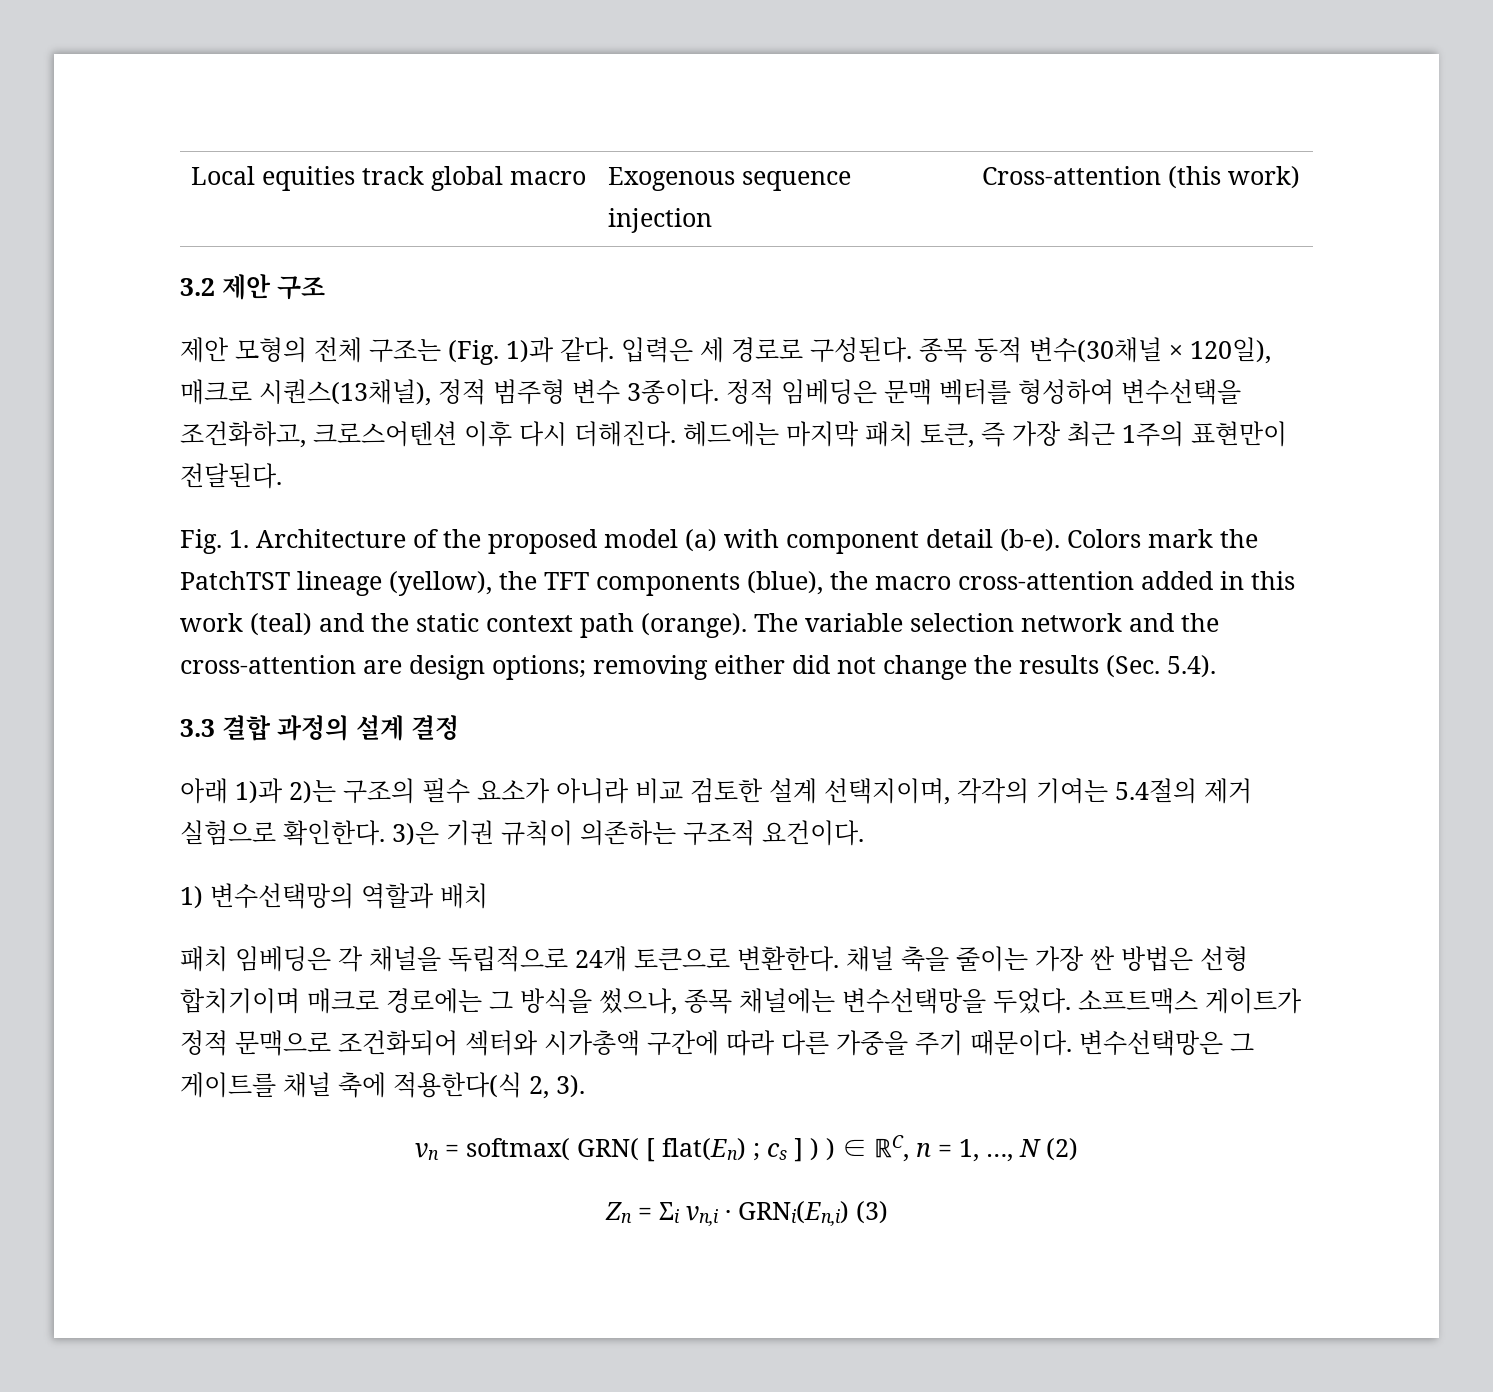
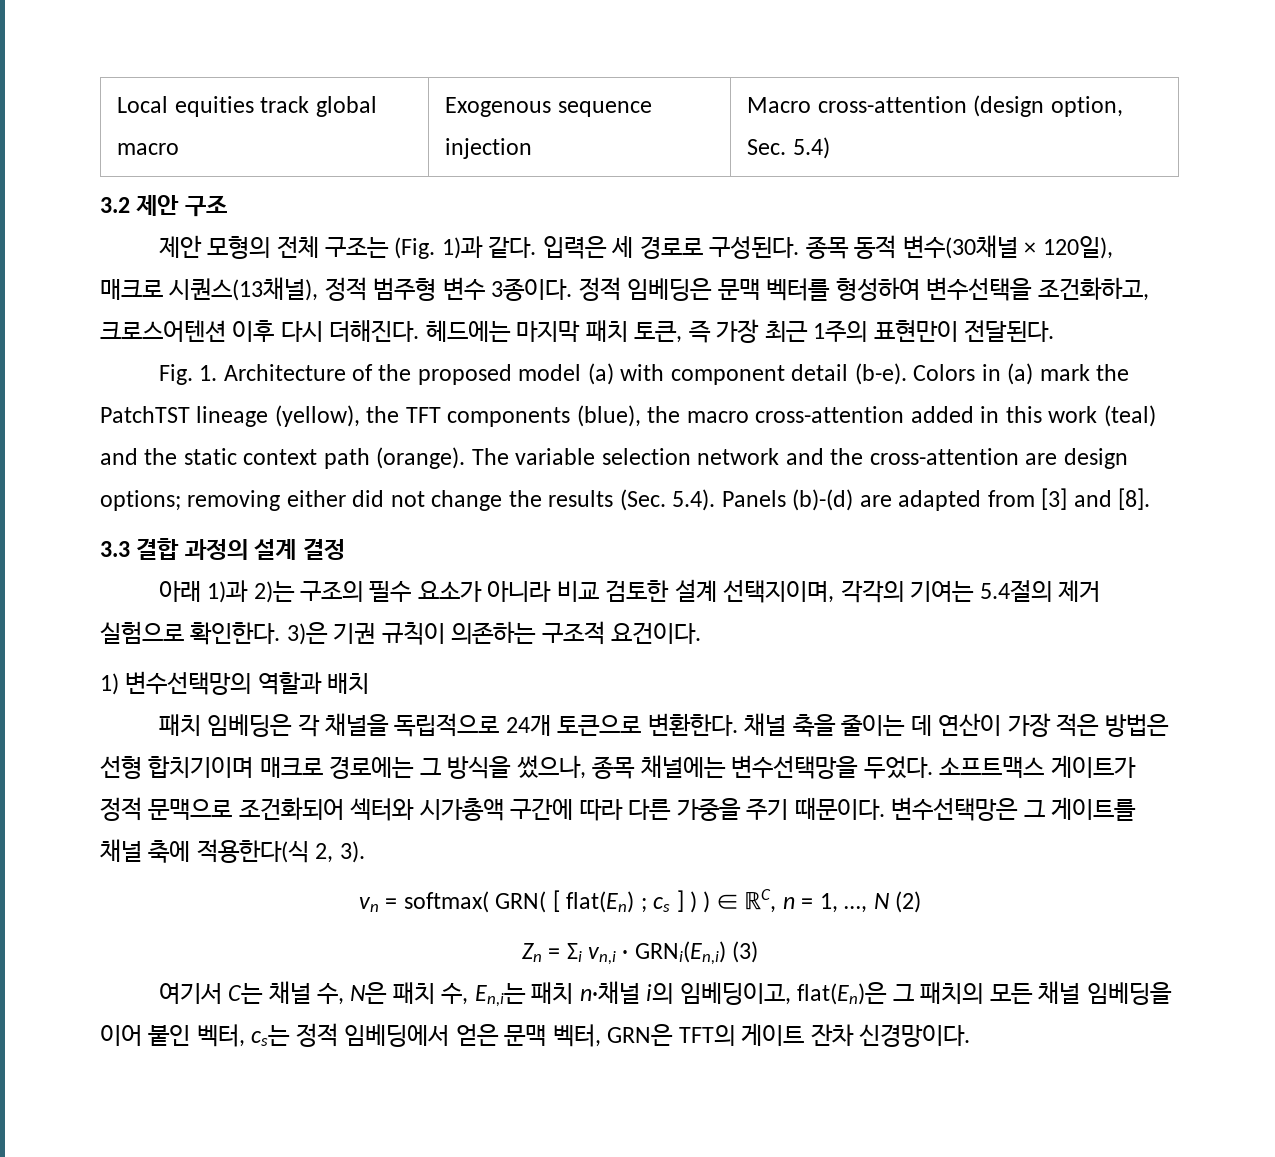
- Local equities track global macro | Exogenous sequence injection | Cross-attention (this work)
+ Local equities track global macro | Exogenous sequence injection | Macro cross-attention (design option, Sec. 5.4)
- Colors mark the PatchTST lineage (yellow), the TFT components (blue), the macro cross-attention added in this work (teal) and the static context path (orange).
+ Colors in (a) mark the PatchTST lineage (yellow), the TFT components (blue), the macro cross-attention added in this work (teal) and the static context path (orange).
- The variable selection network and the cross-attention are design options; removing either did not change the results (Sec. 5.4).
+ The variable selection network and the cross-attention are design options; removing either did not change the results (Sec. 5.4). Panels (b)-(d) are adapted from [3] and [8].
- 채널 축을 줄이는 가장 싼 방법은 선형 합치기이며 매크로 경로에는 그 방식을 썼으나, 종목 채널에는 변수선택망을 두었다.
+ 채널 축을 줄이는 데 연산이 가장 적은 방법은 선형 합치기이며 매크로 경로에는 그 방식을 썼으나, 종목 채널에는 변수선택망을 두었다.
+ 여기서 C는 채널 수, N은 패치 수, En,i는 패치 n·채널 i의 임베딩이고, flat(En)은 그 패치의 모든 채널 임베딩을 이어 붙인 벡터, cs는 정적 임베딩에서 얻은 문맥 벡터, GRN은 TFT의 게이트 잔차 신경망이다.

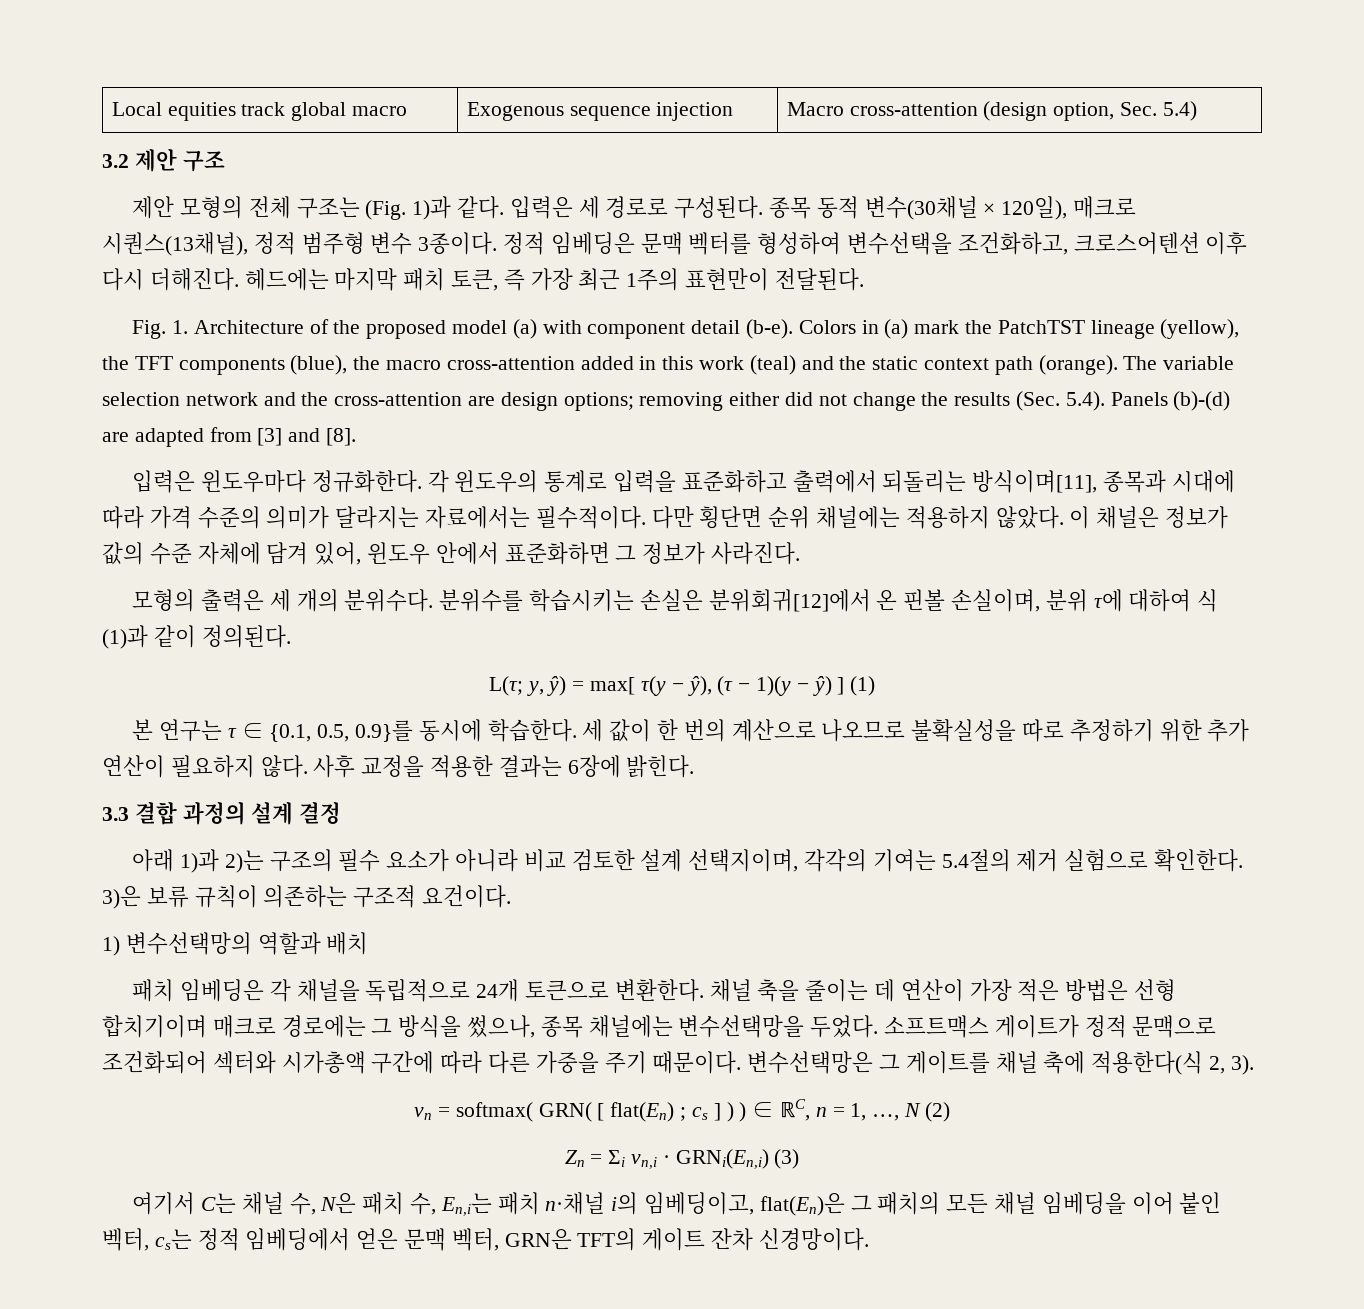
+ 입력은 윈도우마다 정규화한다. 각 윈도우의 통계로 입력을 표준화하고 출력에서 되돌리는 방식이며[11], 종목과 시대에 따라 가격 수준의 의미가 달라지는 자료에서는 필수적이다. 다만 횡단면 순위 채널에는 적용하지 않았다. 이 채널은 정보가 값의 수준 자체에 담겨 있어, 윈도우 안에서 표준화하면 그 정보가 사라진다.
+ 모형의 출력은 세 개의 분위수다. 분위수를 학습시키는 손실은 분위회귀[12]에서 온 핀볼 손실이며, 분위 τ에 대하여 식 (1)과 같이 정의된다.
+ L(τ; y, ŷ) = max[ τ(y − ŷ), (τ − 1)(y − ŷ) ] (1)
+ 본 연구는 τ ∈ {0.1, 0.5, 0.9}를 동시에 학습한다. 세 값이 한 번의 계산으로 나오므로 불확실성을 따로 추정하기 위한 추가 연산이 필요하지 않다. 사후 교정을 적용한 결과는 6장에 밝힌다.
- 3)은 기권 규칙이 의존하는 구조적 요건이다.
+ 3)은 보류 규칙이 의존하는 구조적 요건이다.

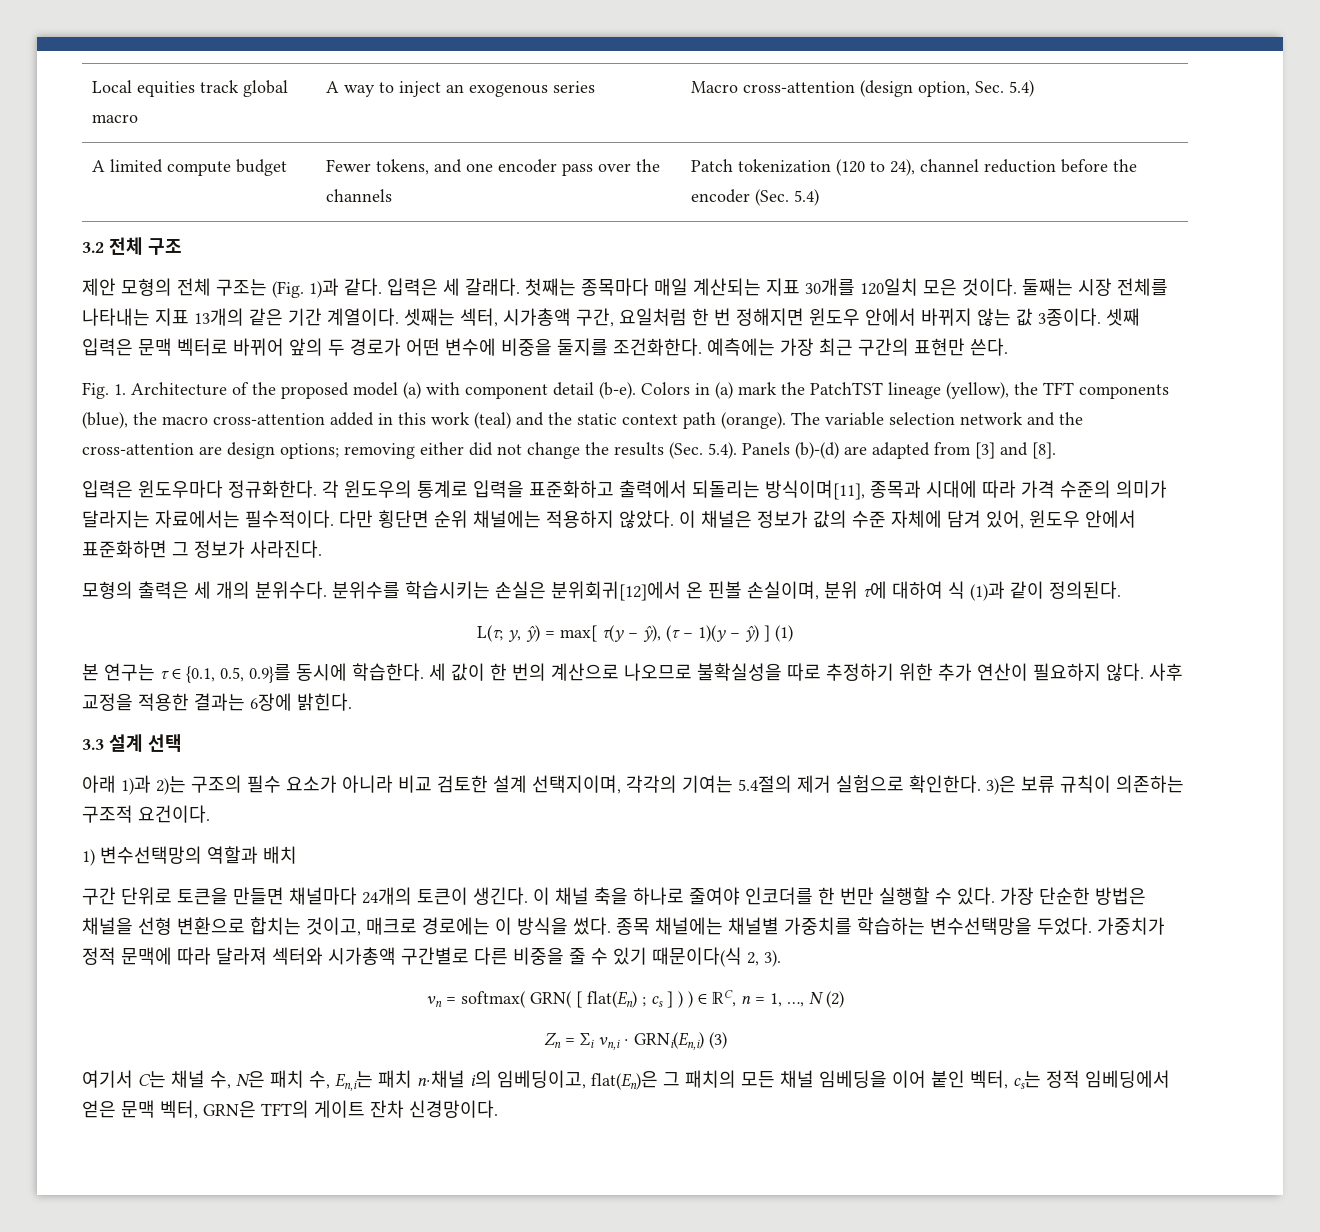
- Local equities track global macro | Exogenous sequence injection | Macro cross-attention (design option, Sec. 5.4)
+ Local equities track global macro | A way to inject an exogenous series | Macro cross-attention (design option, Sec. 5.4)
+ A limited compute budget | Fewer tokens, and one encoder pass over the channels | Patch tokenization (120 to 24), channel reduction before the encoder (Sec. 5.4)
- 3.2 제안 구조
+ 3.2 전체 구조
- 입력은 세 경로로 구성된다. 종목 동적 변수(30채널 × 120일), 매크로 시퀀스(13채널), 정적 범주형 변수 3종이다. 정적 임베딩은 문맥 벡터를 형성하여 변수선택을 조건화하고, 크로스어텐션 이후 다시 더해진다. 헤드에는 마지막 패치 토큰, 즉 가장 최근 1주의 표현만이 전달된다.
+ 입력은 세 갈래다. 첫째는 종목마다 매일 계산되는 지표 30개를 120일치 모은 것이다. 둘째는 시장 전체를 나타내는 지표 13개의 같은 기간 계열이다. 셋째는 섹터, 시가총액 구간, 요일처럼 한 번 정해지면 윈도우 안에서 바뀌지 않는 값 3종이다. 셋째 입력은 문맥 벡터로 바뀌어 앞의 두 경로가 어떤 변수에 비중을 둘지를 조건화한다. 예측에는 가장 최근 구간의 표현만 쓴다.
- 3.3 결합 과정의 설계 결정
+ 3.3 설계 선택
- 패치 임베딩은 각 채널을 독립적으로 24개 토큰으로 변환한다. 채널 축을 줄이는 데 연산이 가장 적은 방법은 선형 합치기이며 매크로 경로에는 그 방식을 썼으나, 종목 채널에는 변수선택망을 두었다. 소프트맥스 게이트가 정적 문맥으로 조건화되어 섹터와 시가총액 구간에 따라 다른 가중을 주기 때문이다. 변수선택망은 그 게이트를 채널 축에 적용한다(식 2, 3).
+ 구간 단위로 토큰을 만들면 채널마다 24개의 토큰이 생긴다. 이 채널 축을 하나로 줄여야 인코더를 한 번만 실행할 수 있다. 가장 단순한 방법은 채널을 선형 변환으로 합치는 것이고, 매크로 경로에는 이 방식을 썼다. 종목 채널에는 채널별 가중치를 학습하는 변수선택망을 두었다. 가중치가 정적 문맥에 따라 달라져 섹터와 시가총액 구간별로 다른 비중을 줄 수 있기 때문이다(식 2, 3).

